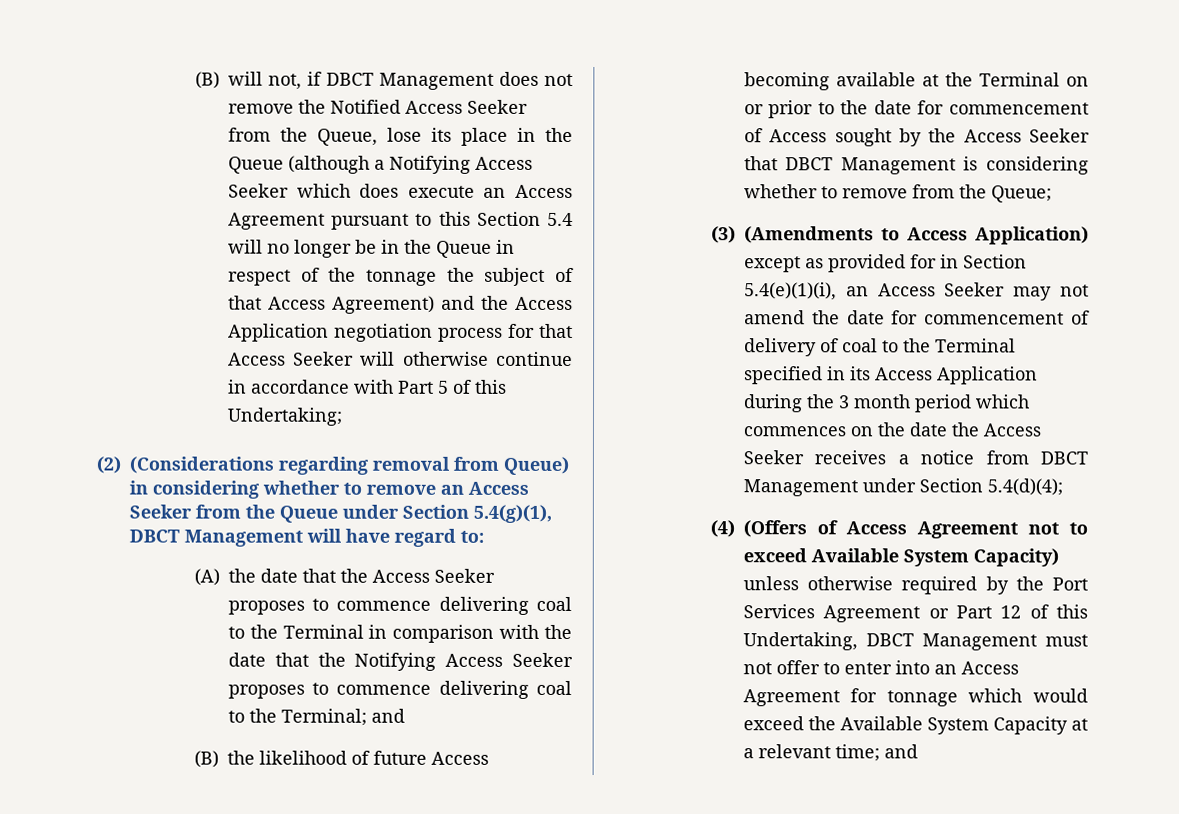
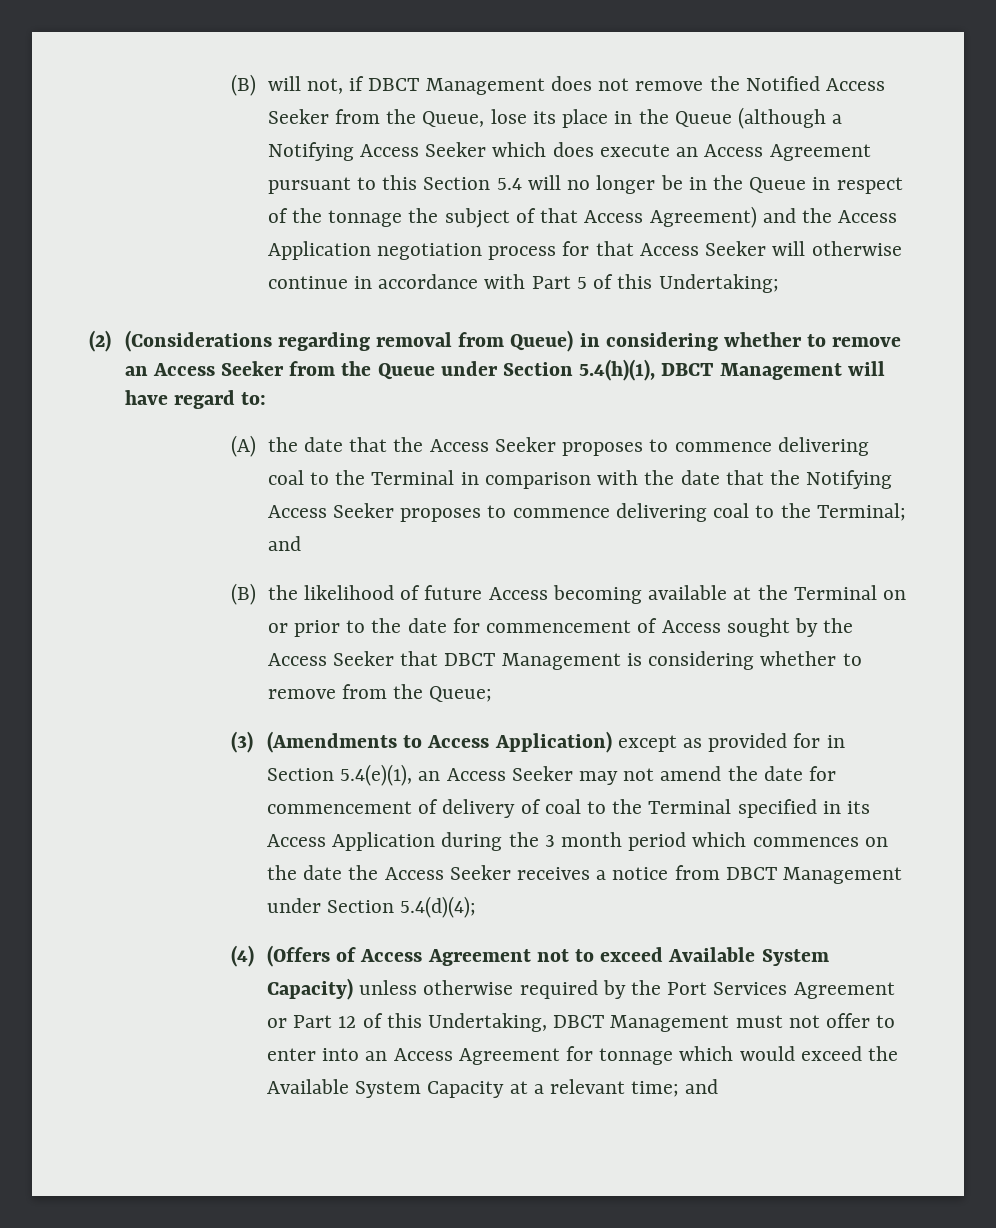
- (2) (Considerations regarding removal from Queue) in considering whether to remove an Access Seeker from the Queue under Section 5.4(g)(1), DBCT Management will have regard to:
+ (2) (Considerations regarding removal from Queue) in considering whether to remove an Access Seeker from the Queue under Section 5.4(h)(1), DBCT Management will have regard to:
- (3) (Amendments to Access Application) except as provided for in Section 5.4(e)(1)(i), an Access Seeker may not amend the date for commencement of delivery of coal to the Terminal specified in its Access Application during the 3 month period which commences on the date the Access Seeker receives a notice from DBCT Management under Section 5.4(d)(4);
+ (3) (Amendments to Access Application) except as provided for in Section 5.4(e)(1), an Access Seeker may not amend the date for commencement of delivery of coal to the Terminal specified in its Access Application during the 3 month period which commences on the date the Access Seeker receives a notice from DBCT Management under Section 5.4(d)(4);

